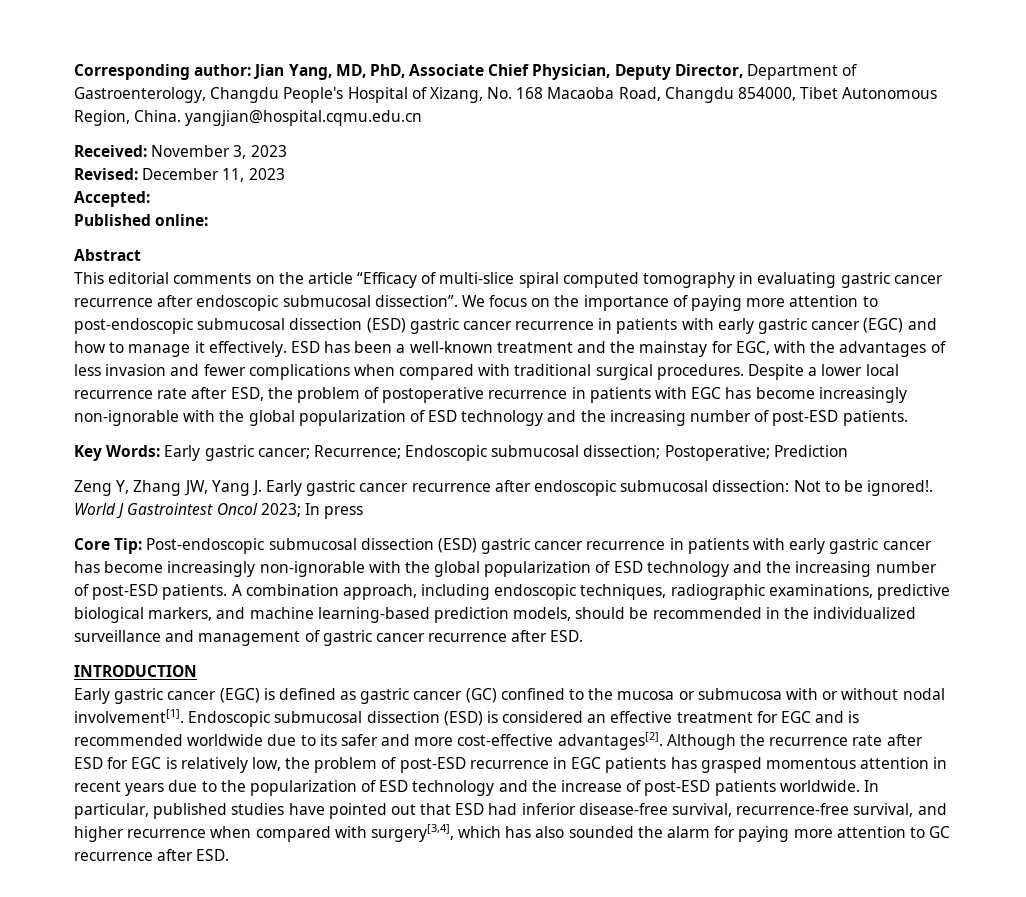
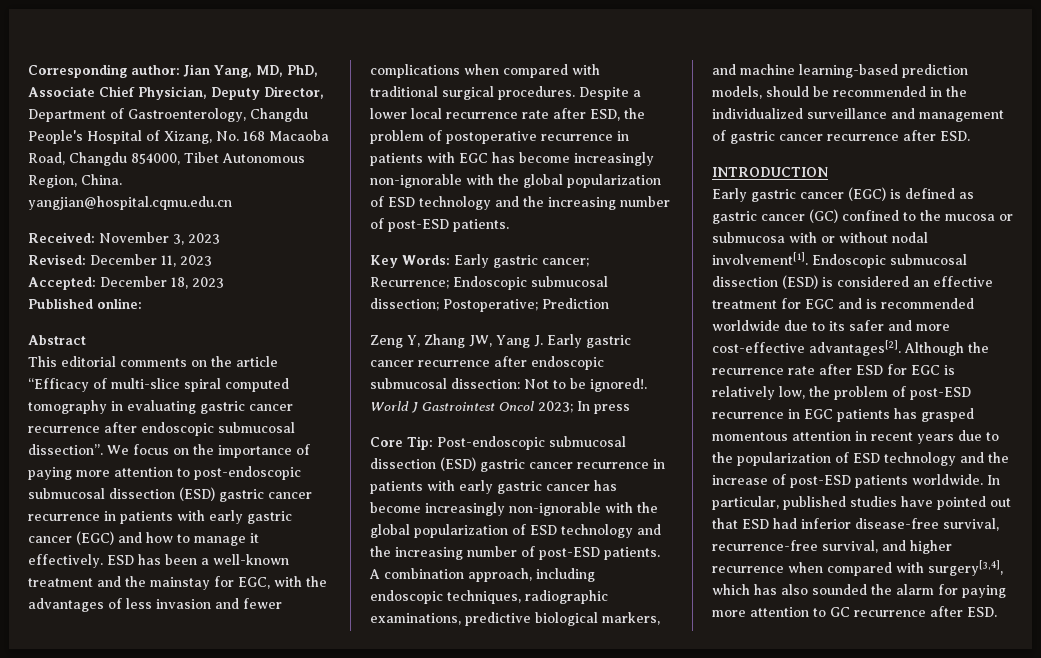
- Accepted:
+ Accepted: December 18, 2023

